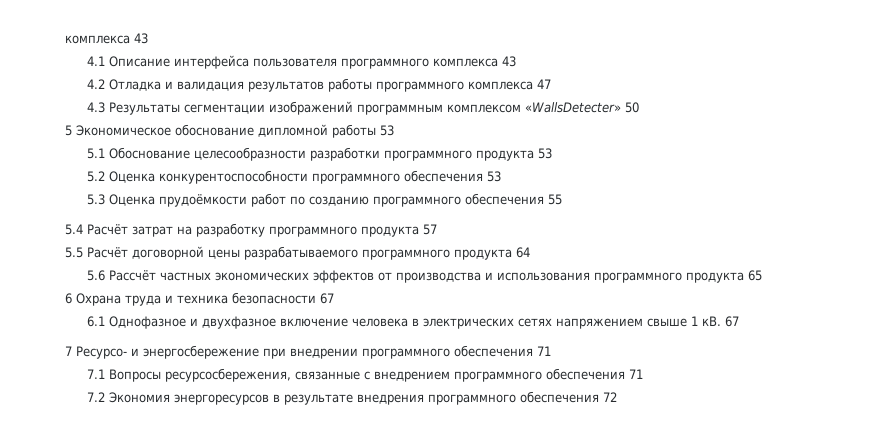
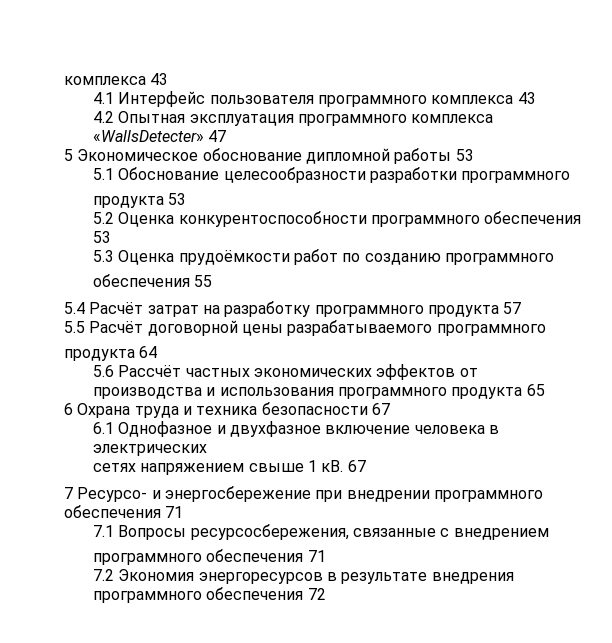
- 4.1 Описание интерфейса пользователя программного комплекса 43
+ 4.1 Интерфейс пользователя программного комплекса 43
- 4.2 Отладка и валидация результатов работы программного комплекса 47
+ 4.2 Опытная эксплуатация программного комплекса «WallsDetecter» 47
- 4.3 Результаты сегментации изображений программным комплексом «WallsDetecter» 50
- 5.1 Обоснование целесообразности разработки программного продукта 53
+ 5.1 Обоснование целесообразности разработки программного
+ продукта 53
- 5.3 Оценка прудоёмкости работ по созданию программного обеспечения 55
+ 5.3 Оценка прудоёмкости работ по созданию программного
+ обеспечения 55
- 5.5 Расчёт договорной цены разрабатываемого программного продукта 64
+ 5.5 Расчёт договорной цены разрабатываемого программного
+ продукта 64
- 6.1 Однофазное и двухфазное включение человека в электрических сетях напряжением свыше 1 кВ.
+ 6.1 Однофазное и двухфазное включение человека в электрических
+ сетях напряжением свыше 1 кВ.
- 7.1 Вопросы ресурсосбережения, связанные с внедрением программного обеспечения 71
+ 7.1 Вопросы ресурсосбережения, связанные с внедрением
+ программного обеспечения 71

